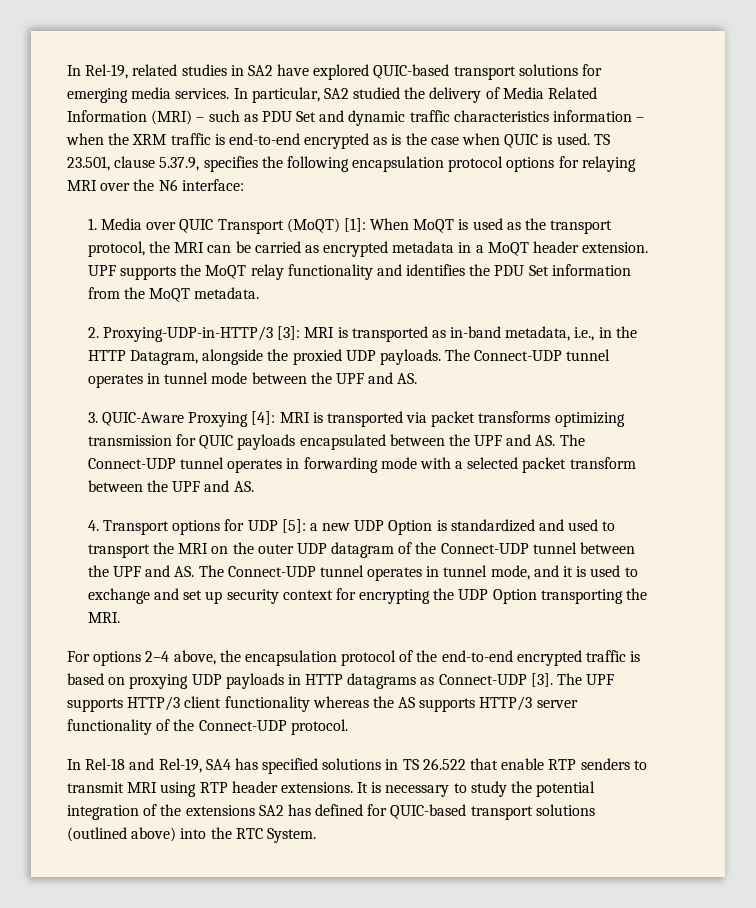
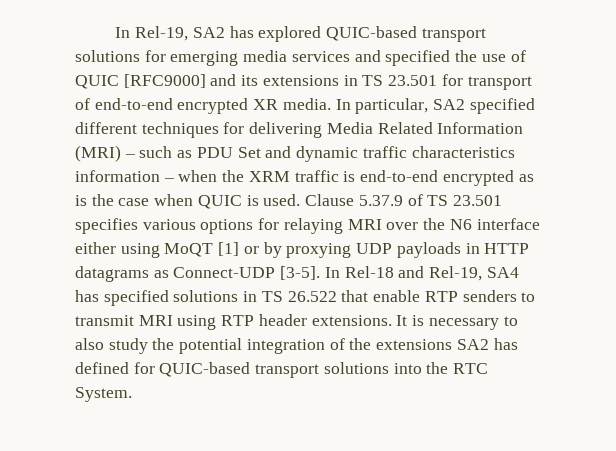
- In Rel-19, related studies in SA2 have explored QUIC-based transport solutions for emerging media services. In particular, SA2 studied the delivery of Media Related Information (MRI) – such as PDU Set and dynamic traffic characteristics information – when the XRM traffic is end-to-end encrypted as is the case when QUIC is used.
+ In Rel-19, SA2 has explored QUIC-based transport solutions for emerging media services and specified the use of QUIC [RFC9000] and its extensions in TS 23.501 for transport of end-to-end encrypted XR media. In particular, SA2 specified different techniques for delivering Media Related Information (MRI) – such as PDU Set and dynamic traffic characteristics information – when the XRM traffic is end-to-end encrypted as is the case when QUIC is used.
- TS 23.501, clause 5.37.9, specifies the following encapsulation protocol options for relaying MRI over the N6 interface:
- 1. Media over QUIC Transport (MoQT) [1]: When MoQT is used as the transport protocol, the MRI can be carried as encrypted metadata in a MoQT header extension. UPF supports the MoQT relay functionality and identifies the PDU Set information from the MoQT metadata.
- 2. Proxying-UDP-in-HTTP/3 [3]: MRI is transported as in-band metadata, i.e., in the HTTP Datagram, alongside the proxied UDP payloads. The Connect-UDP tunnel operates in tunnel mode between the UPF and AS.
- 3. QUIC-Aware Proxying [4]: MRI is transported via packet transforms optimizing transmission for QUIC payloads encapsulated between the UPF and AS. The Connect-UDP tunnel operates in forwarding mode with a selected packet transform between the UPF and AS.
- 4. Transport options for UDP [5]: a new UDP Option is standardized and used to transport the MRI on the outer UDP datagram of the Connect-UDP tunnel between the UPF and AS. The Connect-UDP tunnel operates in tunnel mode, and it is used to exchange and set up security context for encrypting the UDP Option transporting the MRI.
- For options 2–4 above, the encapsulation protocol of the end-to-end encrypted traffic is based on proxying UDP payloads in HTTP datagrams as Connect-UDP [3]. The UPF supports HTTP/3 client functionality whereas the AS supports HTTP/3 server functionality of the Connect-UDP protocol.
- In Rel-18 and Rel-19, SA4 has specified solutions in TS 26.522 that enable RTP senders to transmit MRI using RTP header extensions.
+ Clause 5.37.9 of TS 23.501 specifies various options for relaying MRI over the N6 interface either using MoQT [1] or by proxying UDP payloads in HTTP datagrams as Connect-UDP [3-5]. In Rel-18 and Rel-19, SA4 has specified solutions in TS 26.522 that enable RTP senders to transmit MRI using RTP header extensions.
- It is necessary to study the potential integration of the extensions SA2 has defined for QUIC-based transport solutions (outlined above) into the RTC System.
+ It is necessary to also study the potential integration of the extensions SA2 has defined for QUIC-based transport solutions into the RTC System.

